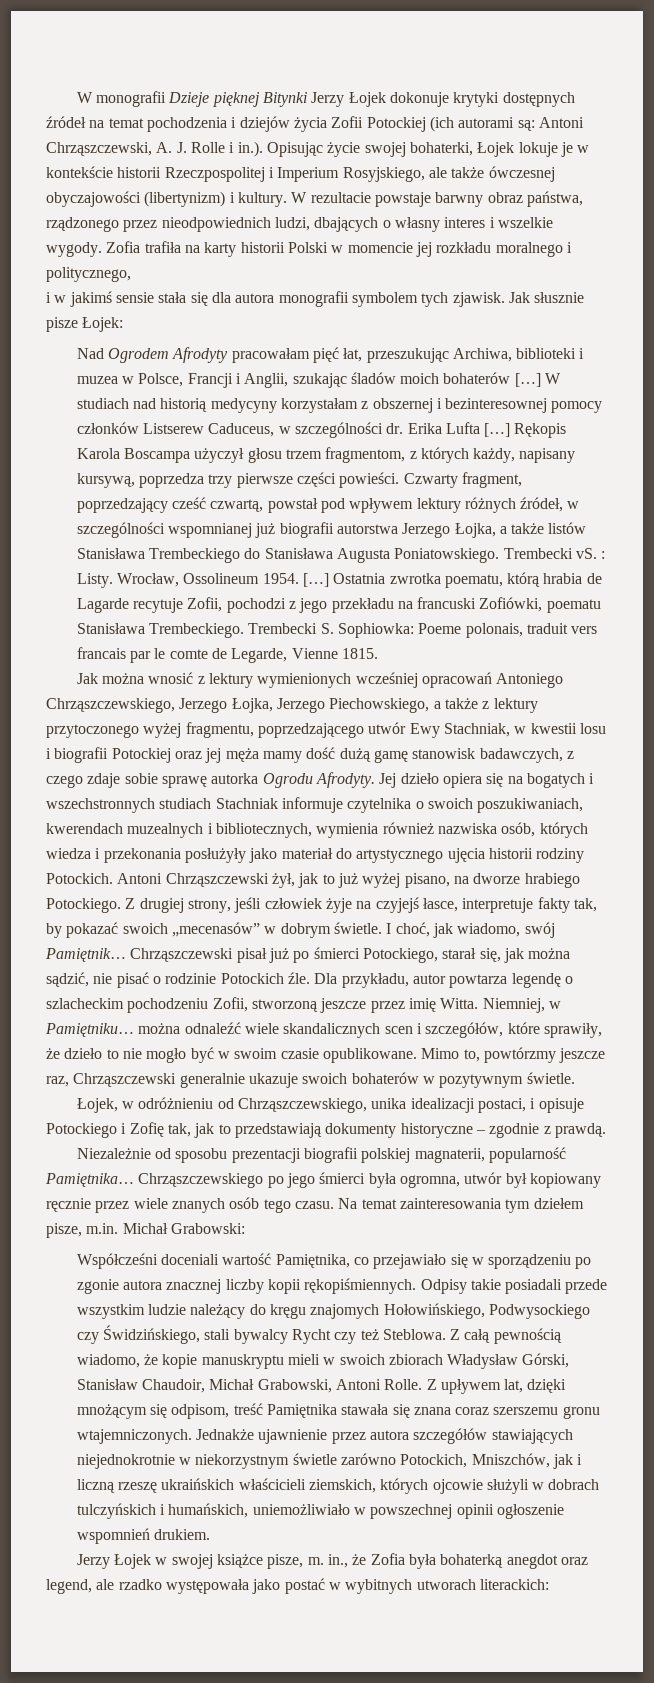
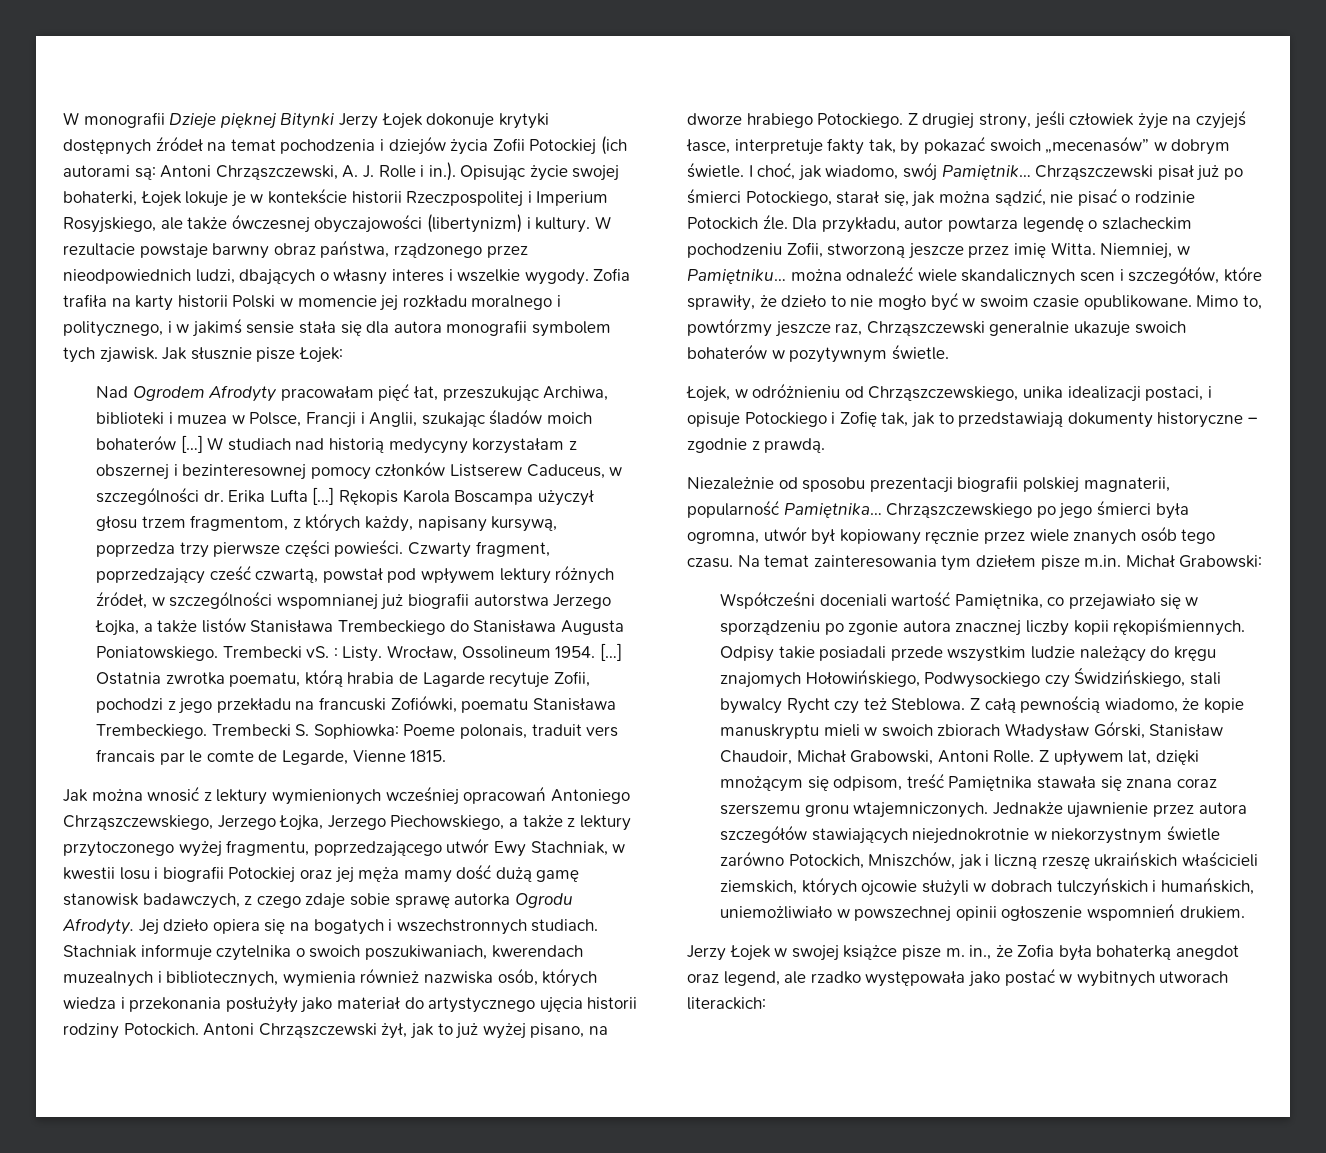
- Zofia trafiła na karty historii Polski w momencie jej rozkładu moralnego i politycznego,
- i w jakimś sensie stała się dla autora monografii symbolem tych zjawisk.
+ Zofia trafiła na karty historii Polski w momencie jej rozkładu moralnego i politycznego, i w jakimś sensie stała się dla autora monografii symbolem tych zjawisk.
- Jej dzieło opiera się na bogatych i wszechstronnych studiach Stachniak informuje czytelnika o swoich poszukiwaniach, kwerendach muzealnych i bibliotecznych, wymienia również nazwiska osób, których wiedza i przekonania posłużyły jako materiał do artystycznego ujęcia historii rodziny Potockich.
+ Jej dzieło opiera się na bogatych i wszechstronnych studiach. Stachniak informuje czytelnika o swoich poszukiwaniach, kwerendach muzealnych i bibliotecznych, wymienia również nazwiska osób, których wiedza i przekonania posłużyły jako materiał do artystycznego ujęcia historii rodziny Potockich.
- Na temat zainteresowania tym dziełem pisze, m.in. Michał Grabowski:
+ Na temat zainteresowania tym dziełem pisze m.in. Michał Grabowski:
- Jerzy Łojek w swojej książce pisze, m. in., że Zofia była bohaterką anegdot oraz legend, ale rzadko występowała jako postać w wybitnych utworach literackich:
+ Jerzy Łojek w swojej książce pisze m. in., że Zofia była bohaterką anegdot oraz legend, ale rzadko występowała jako postać w wybitnych utworach literackich:

